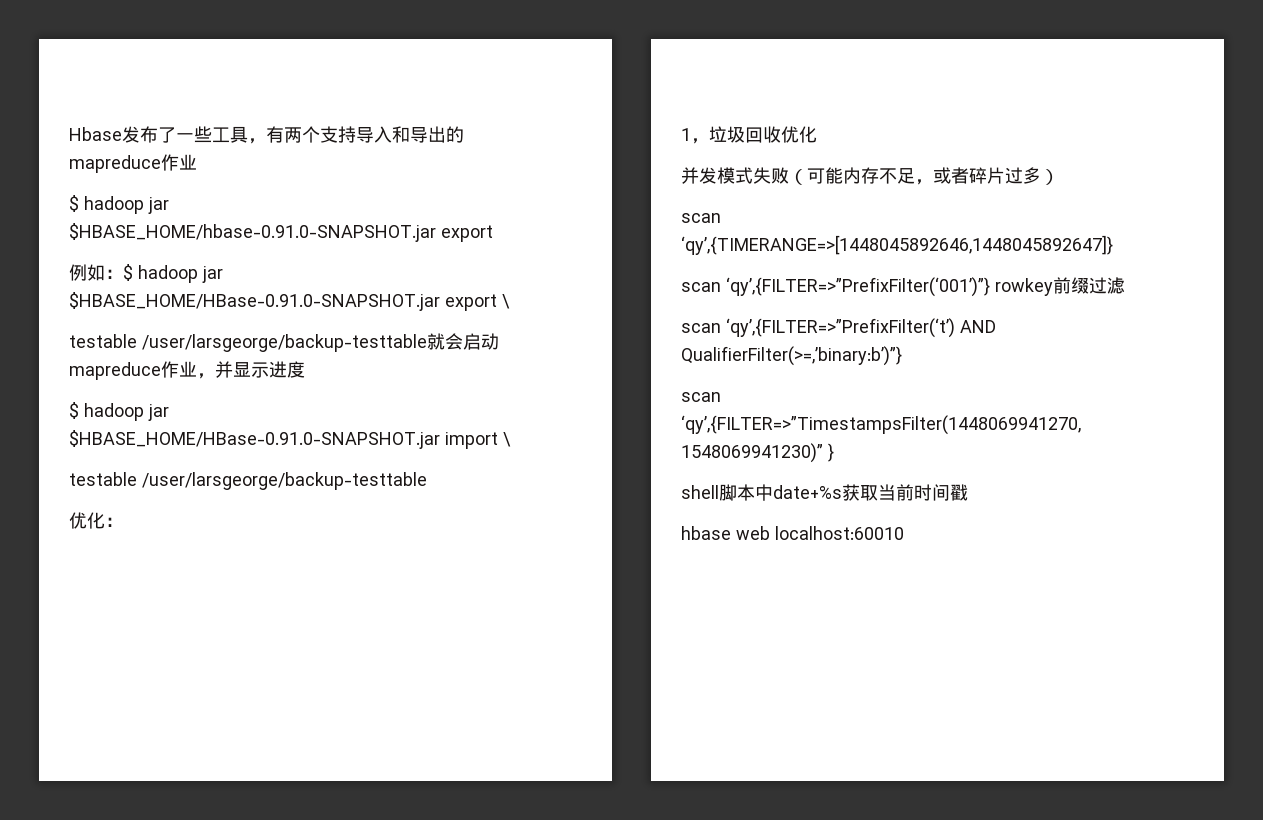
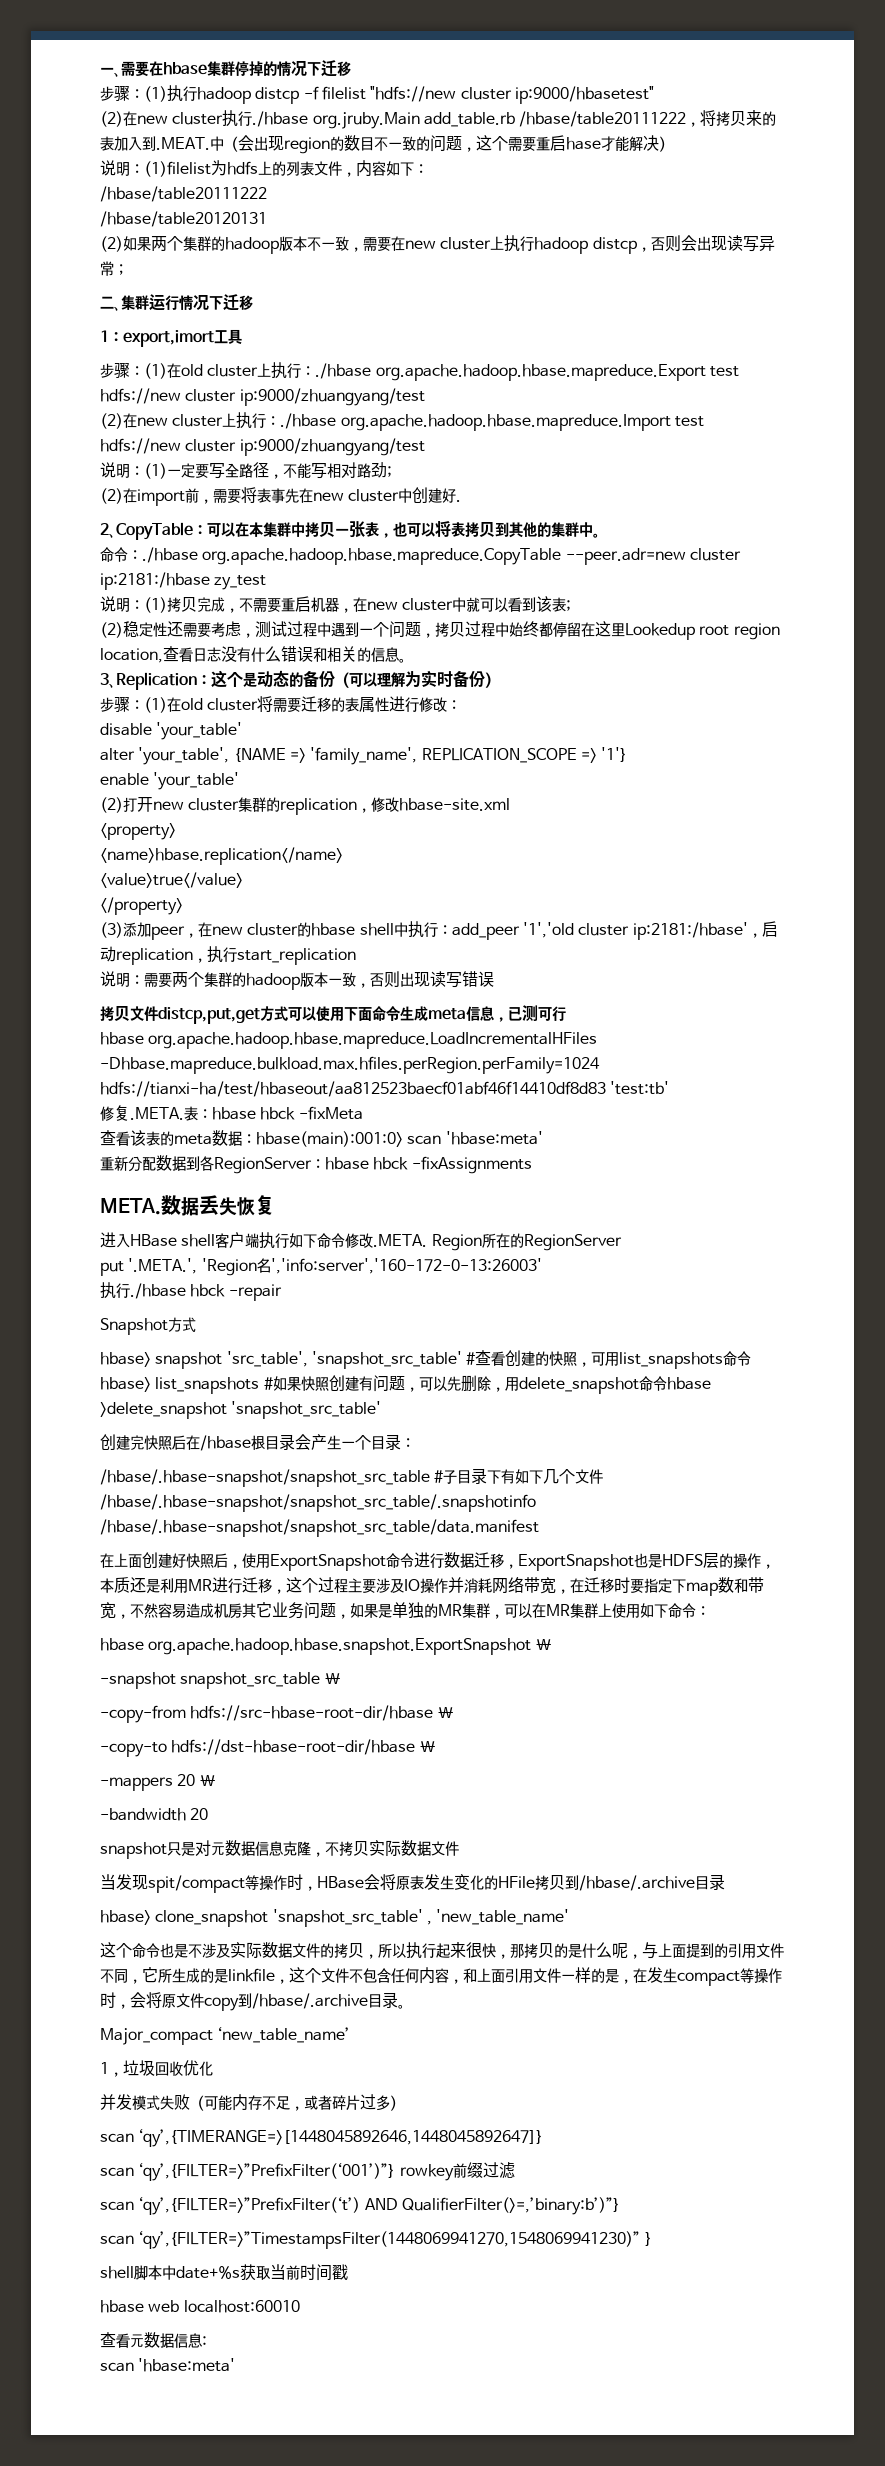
- Hbase发布了一些工具，有两个支持导入和导出的mapreduce作业
- $ hadoop jar $HBASE_HOME/hbase-0.91.0-SNAPSHOT.jar export
- 例如：$ hadoop jar $HBASE_HOME/HBase-0.91.0-SNAPSHOT.jar export \
- testable /user/larsgeorge/backup-testtable就会启动mapreduce作业，并显示进度
- $ hadoop jar $HBASE_HOME/HBase-0.91.0-SNAPSHOT.jar import \
- testable /user/larsgeorge/backup-testtable
- 优化：
+ 一、需要在hbase集群停掉的情况下迁移
+ 步骤：(1)执行hadoop distcp -f filelist "hdfs://new cluster ip:9000/hbasetest"
+ (2)在new cluster执行./hbase org.jruby.Main add_table.rb /hbase/table20111222，将拷贝来的表加入到.MEAT.中（会出现region的数目不一致的问题，这个需要重启hase才能解决）
+ 说明：(1)filelist为hdfs上的列表文件，内容如下：
+ /hbase/table20111222
+ /hbase/table20120131
+ (2)如果两个集群的hadoop版本不一致，需要在new cluster上执行hadoop distcp，否则会出现读写异常；
+ 二、集群运行情况下迁移
+ 1：export,imort工具
+ 步骤：(1)在old cluster上执行：./hbase org.apache.hadoop.hbase.mapreduce.Export test hdfs://new cluster ip:9000/zhuangyang/test
+ (2)在new cluster上执行：./hbase org.apache.hadoop.hbase.mapreduce.Import test hdfs://new cluster ip:9000/zhuangyang/test
+ 说明：(1)一定要写全路径，不能写相对路劲;
+ (2)在import前，需要将表事先在new cluster中创建好.
+ 2、CopyTable：可以在本集群中拷贝一张表，也可以将表拷贝到其他的集群中。
+ 命令：./hbase org.apache.hadoop.hbase.mapreduce.CopyTable --peer.adr=new cluster ip:2181:/hbase zy_test
+ 说明：(1)拷贝完成，不需要重启机器，在new cluster中就可以看到该表;
+ (2)稳定性还需要考虑，测试过程中遇到一个问题，拷贝过程中始终都停留在这里Lookedup root region location,查看日志没有什么错误和相关的信息。
+ 3、Replication：这个是动态的备份（可以理解为实时备份）
+ 步骤：(1)在old cluster将需要迁移的表属性进行修改：
+ disable 'your_table'
+ alter 'your_table', {NAME => 'family_name', REPLICATION_SCOPE => '1'}
+ enable 'your_table'
+ (2)打开new cluster集群的replication，修改hbase-site.xml
+ <property>
+ <name>hbase.replication</name>
+ <value>true</value>
+ </property>
+ (3)添加peer，在new cluster的hbase shell中执行：add_peer '1','old cluster ip:2181:/hbase'，启动replication，执行start_replication
+ 说明：需要两个集群的hadoop版本一致，否则出现读写错误
+ 拷贝文件distcp,put,get方式可以使用下面命令生成meta信息，已测可行
+ hbase org.apache.hadoop.hbase.mapreduce.LoadIncrementalHFiles -Dhbase.mapreduce.bulkload.max.hfiles.perRegion.perFamily=1024 hdfs://tianxi-ha/test/hbaseout/aa812523baecf01abf46f14410df8d83 'test:tb'
+ 修复.META.表：hbase hbck -fixMeta
+ 查看该表的meta数据：hbase(main):001:0> scan 'hbase:meta'
+ 重新分配数据到各RegionServer：hbase hbck -fixAssignments
+ META.数据丢失恢复
+ 进入HBase shell客户端执行如下命令修改.META. Region所在的RegionServer
+ put '.META.', 'Region名','info:server','160-172-0-13:26003'
+ 执行./hbase hbck -repair
+ Snapshot方式
+ hbase> snapshot 'src_table', 'snapshot_src_table' #查看创建的快照，可用list_snapshots命令hbase> list_snapshots #如果快照创建有问题，可以先删除，用delete_snapshot命令hbase >delete_snapshot 'snapshot_src_table'
+ 创建完快照后在/hbase根目录会产生一个目录：
+ /hbase/.hbase-snapshot/snapshot_src_table #子目录下有如下几个文件/hbase/.hbase-snapshot/snapshot_src_table/.snapshotinfo /hbase/.hbase-snapshot/snapshot_src_table/data.manifest
+ 在上面创建好快照后，使用ExportSnapshot命令进行数据迁移，ExportSnapshot也是HDFS层的操作，本质还是利用MR进行迁移，这个过程主要涉及IO操作并消耗网络带宽，在迁移时要指定下map数和带宽，不然容易造成机房其它业务问题，如果是单独的MR集群，可以在MR集群上使用如下命令：
+ hbase org.apache.hadoop.hbase.snapshot.ExportSnapshot \
+ -snapshot snapshot_src_table \
+ -copy-from hdfs://src-hbase-root-dir/hbase \
+ -copy-to hdfs://dst-hbase-root-dir/hbase \
+ -mappers 20 \
+ -bandwidth 20
+ snapshot只是对元数据信息克隆，不拷贝实际数据文件
+ 当发现spit/compact等操作时，HBase会将原表发生变化的HFile拷贝到/hbase/.archive目录
+ hbase> clone_snapshot 'snapshot_src_table' , 'new_table_name'
+ 这个命令也是不涉及实际数据文件的拷贝，所以执行起来很快，那拷贝的是什么呢，与上面提到的引用文件不同，它所生成的是linkfile，这个文件不包含任何内容，和上面引用文件一样的是，在发生compact等操作时，会将原文件copy到/hbase/.archive目录。
+ Major_compact ‘new_table_name’
+ 查看元数据信息:
+ scan 'hbase:meta'

